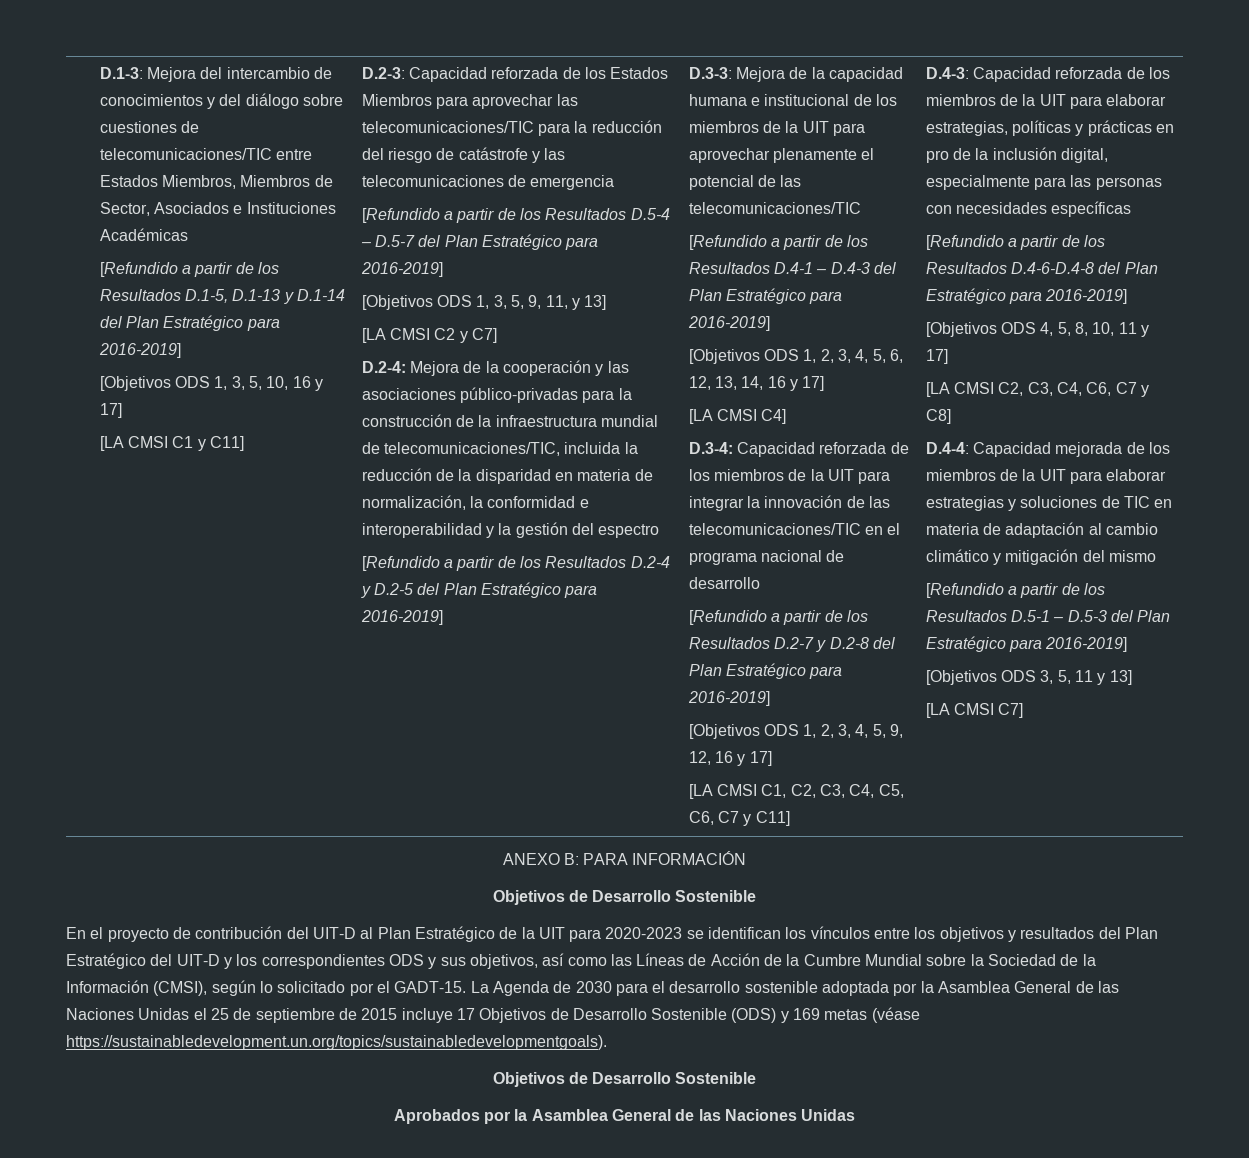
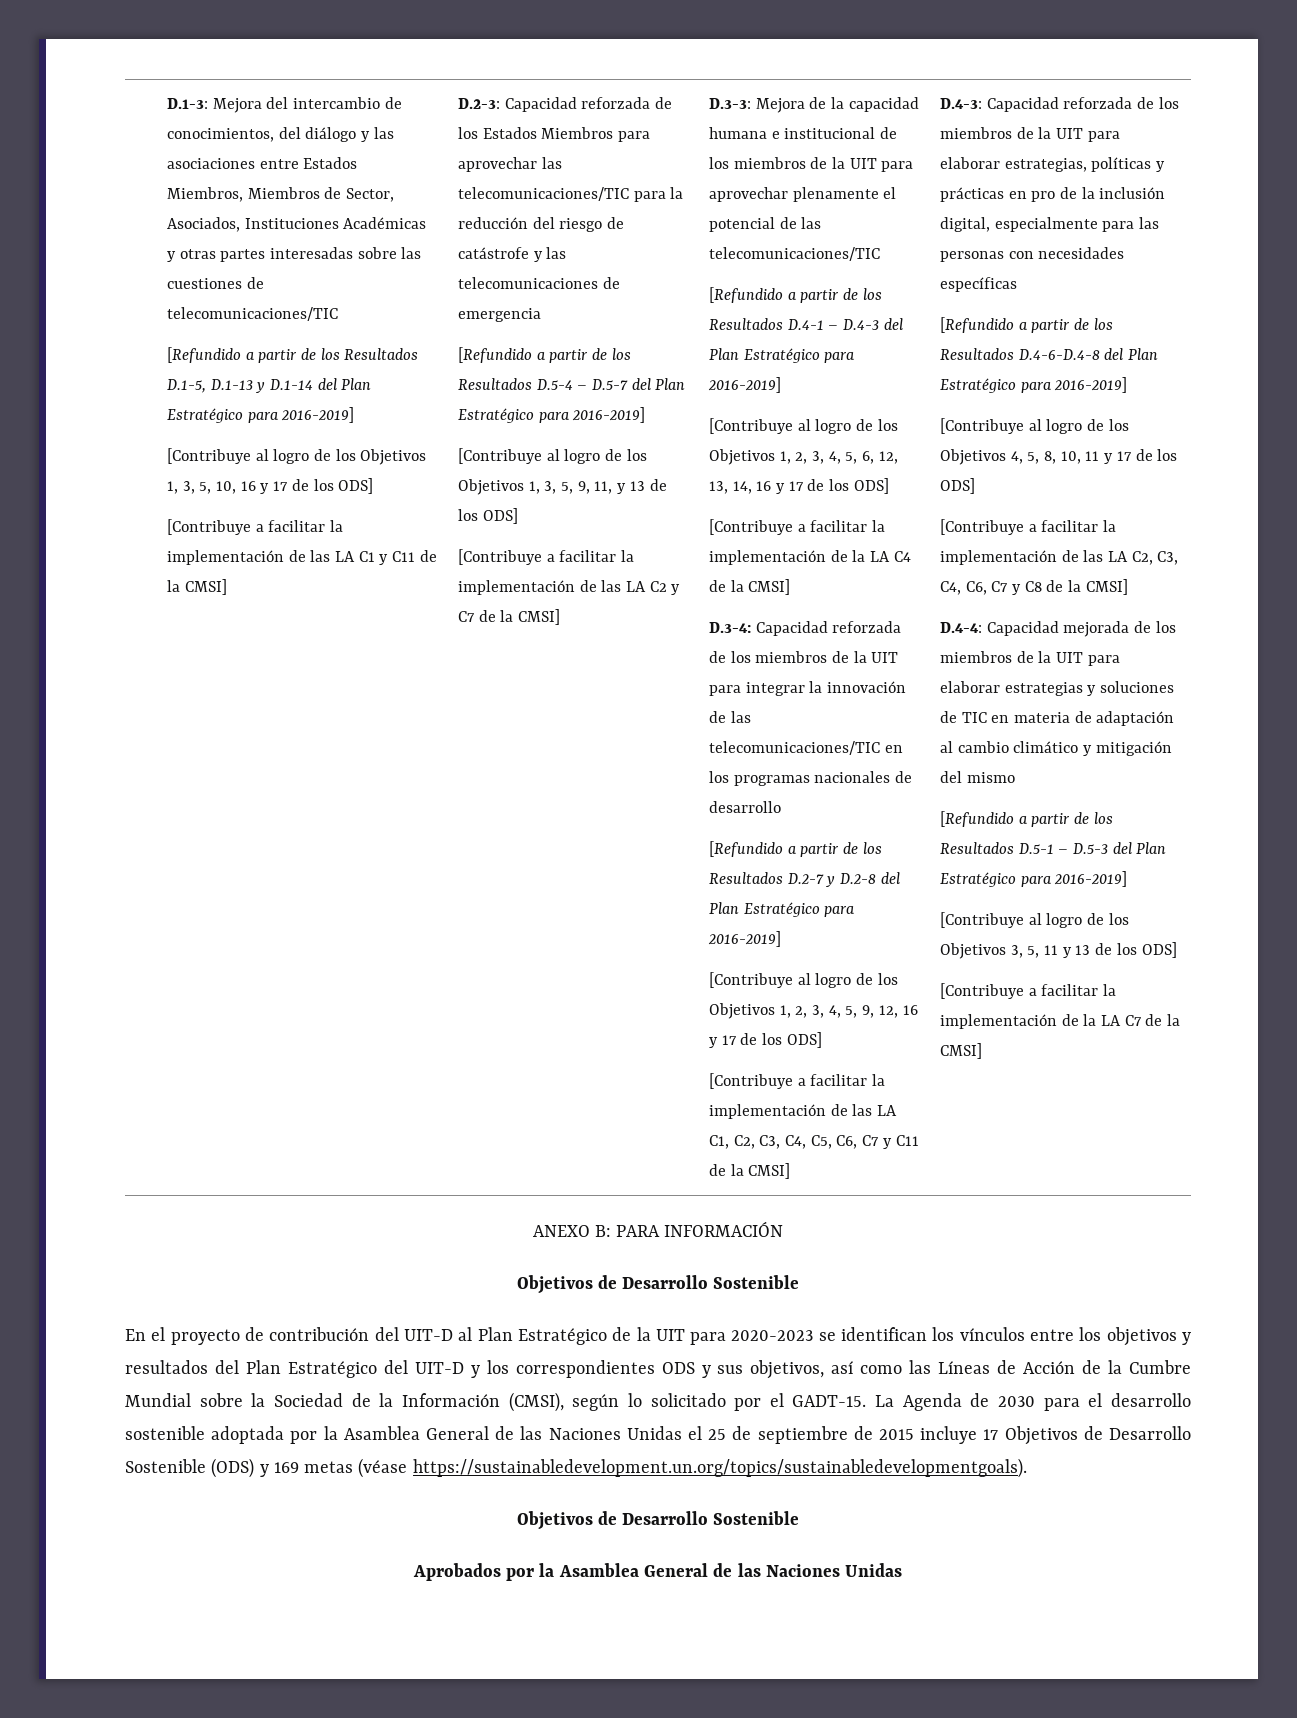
- D.1-3: Mejora del intercambio de conocimientos y del diálogo sobre cuestiones de telecomunicaciones/TIC entre Estados Miembros, Miembros de Sector, Asociados e Instituciones Académicas
+ D.1-3: Mejora del intercambio de conocimientos, del diálogo y las asociaciones entre Estados Miembros, Miembros de Sector, Asociados, Instituciones Académicas y otras partes interesadas sobre las cuestiones de telecomunicaciones/TIC
- [Objetivos ODS 1, 3, 5, 10, 16 y 17]
- [LA CMSI C1 y C11]
+ [Contribuye al logro de los Objetivos 1, 3, 5, 10, 16 y 17 de los ODS]
+ [Contribuye a facilitar la implementación de las LA C1 y C11 de la CMSI]
- [Objetivos ODS 1, 3, 5, 9, 11, y 13]
- [LA CMSI C2 y C7]
- D.2-4: Mejora de la cooperación y las asociaciones público-privadas para la construcción de la infraestructura mundial de telecomunicaciones/TIC, incluida la reducción de la disparidad en materia de normalización, la conformidad e interoperabilidad y la gestión del espectro
- [Refundido a partir de los Resultados D.2-4 y D.2-5 del Plan Estratégico para 2016-2019]
+ [Contribuye al logro de los Objetivos 1, 3, 5, 9, 11, y 13 de los ODS]
+ [Contribuye a facilitar la implementación de las LA C2 y C7 de la CMSI]
- [Objetivos ODS 1, 2, 3, 4, 5, 6, 12, 13, 14, 16 y 17]
- [LA CMSI C4]
+ [Contribuye al logro de los Objetivos 1, 2, 3, 4, 5, 6, 12, 13, 14, 16 y 17 de los ODS]
+ [Contribuye a facilitar la implementación de la LA C4 de la CMSI]
- D.3-4: Capacidad reforzada de los miembros de la UIT para integrar la innovación de las telecomunicaciones/TIC en el programa nacional de desarrollo
+ D.3-4: Capacidad reforzada de los miembros de la UIT para integrar la innovación de las telecomunicaciones/TIC en los programas nacionales de desarrollo
- [Objetivos ODS 1, 2, 3, 4, 5, 9, 12, 16 y 17]
- [LA CMSI C1, C2, C3, C4, C5, C6, C7 y C11]
+ [Contribuye al logro de los Objetivos 1, 2, 3, 4, 5, 9, 12, 16 y 17 de los ODS]
+ [Contribuye a facilitar la implementación de las LA C1, C2, C3, C4, C5, C6, C7 y C11 de la CMSI]
- [Objetivos ODS 4, 5, 8, 10, 11 y 17]
- [LA CMSI C2, C3, C4, C6, C7 y C8]
+ [Contribuye al logro de los Objetivos 4, 5, 8, 10, 11 y 17 de los ODS]
+ [Contribuye a facilitar la implementación de las LA C2, C3, C4, C6, C7 y C8 de la CMSI]
- [Objetivos ODS 3, 5, 11 y 13]
- [LA CMSI C7]
+ [Contribuye al logro de los Objetivos 3, 5, 11 y 13 de los ODS]
+ [Contribuye a facilitar la implementación de la LA C7 de la CMSI]

